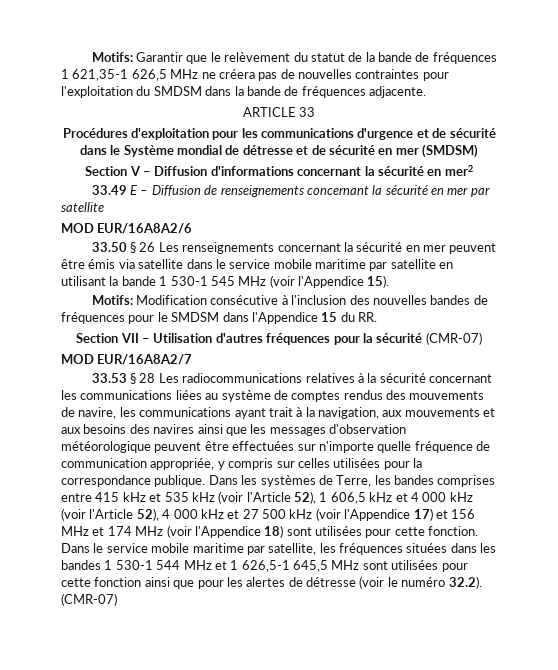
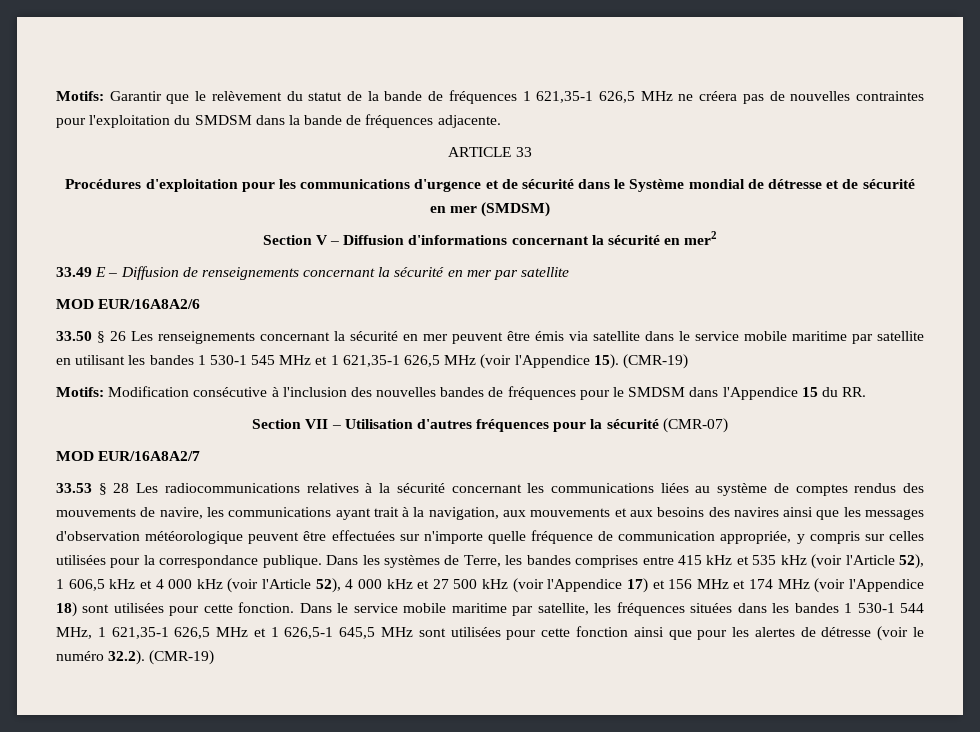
- 33.50 § 26 Les renseignements concernant la sécurité en mer peuvent être émis via satellite dans le service mobile maritime par satellite en utilisant la bande 1 530-1 545 MHz (voir l'Appendice 15).
+ 33.50 § 26 Les renseignements concernant la sécurité en mer peuvent être émis via satellite dans le service mobile maritime par satellite en utilisant les bandes 1 530-1 545 MHz et 1 621,35-1 626,5 MHz (voir l'Appendice 15). (CMR-19)
- Dans le service mobile maritime par satellite, les fréquences situées dans les bandes 1 530-1 544 MHz et 1 626,5-1 645,5 MHz sont utilisées pour cette fonction ainsi que pour les alertes de détresse (voir le numéro 32.2). (CMR-07)
+ Dans le service mobile maritime par satellite, les fréquences situées dans les bandes 1 530-1 544 MHz, 1 621,35-1 626,5 MHz et 1 626,5-1 645,5 MHz sont utilisées pour cette fonction ainsi que pour les alertes de détresse (voir le numéro 32.2). (CMR-19)

